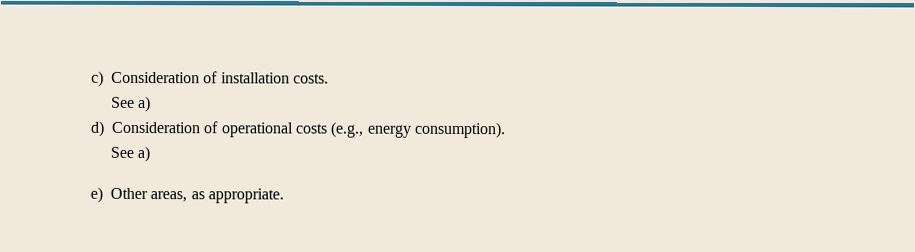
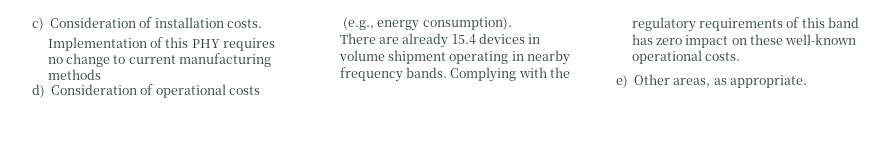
  c) Consideration of installation costs.
- See a)
+ Implementation of this PHY requires no change to current manufacturing methods
  d) Consideration of operational costs (e.g., energy consumption).
- See a)
+ There are already 15.4 devices in volume shipment operating in nearby frequency bands. Complying with the regulatory requirements of this band has zero impact on these well-known operational costs.

